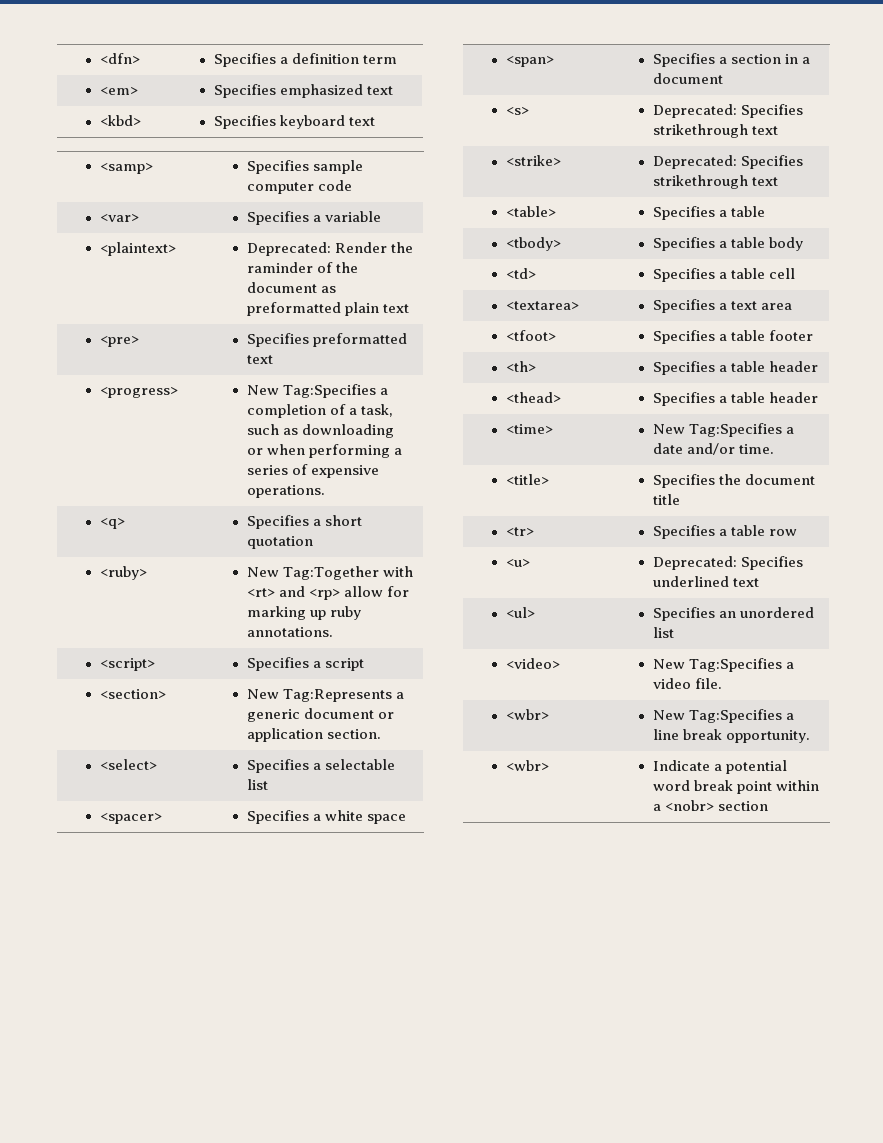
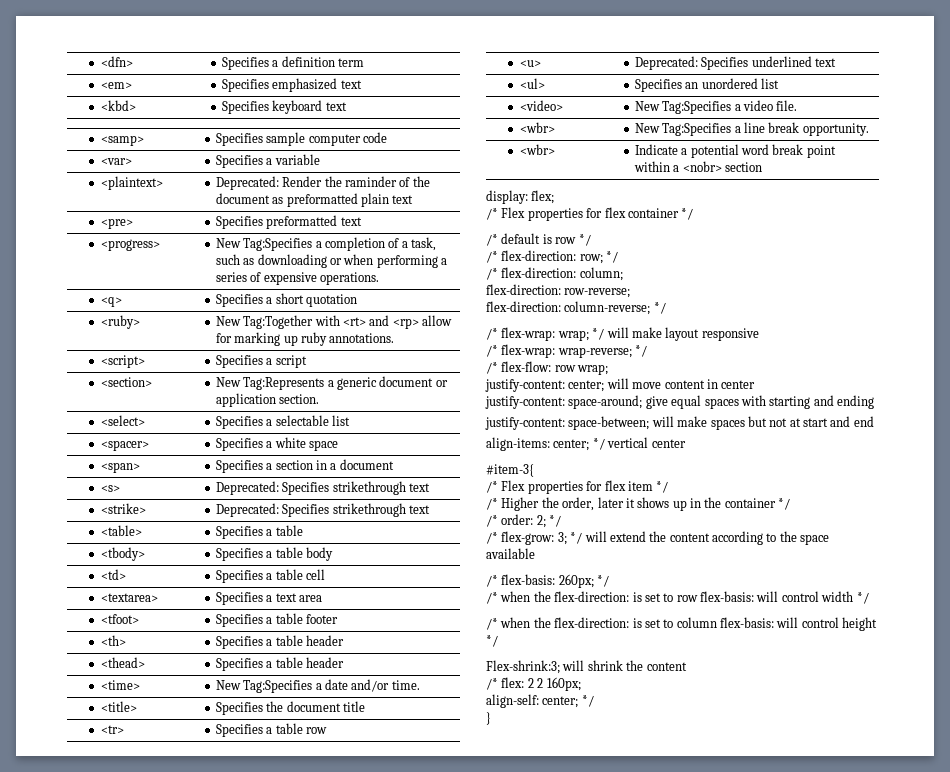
+ display: flex;
+ /* Flex properties for flex container */
+ /* default is row */
+ /* flex-direction: row; */
+ /* flex-direction: column;
+ flex-direction: row-reverse;
+ flex-direction: column-reverse; */
+ /* flex-wrap: wrap; */ will make layout responsive
+ /* flex-wrap: wrap-reverse; */
+ /* flex-flow: row wrap;
+ justify-content: center; will move content in center
+ justify-content: space-around; give equal spaces with starting and ending
+ justify-content: space-between; will make spaces but not at start and end
+ align-items: center; */ vertical center
+ #item-3{
+ /* Flex properties for flex item */
+ /* Higher the order, later it shows up in the container */
+ /* order: 2; */
+ /* flex-grow: 3; */ will extend the content according to the space available
+ /* flex-basis: 260px; */
+ /* when the flex-direction: is set to row flex-basis: will control width */
+ /* when the flex-direction: is set to column flex-basis: will control height */
+ Flex-shrink:3; will shrink the content
+ /* flex: 2 2 160px;
+ align-self: center; */
+ }

